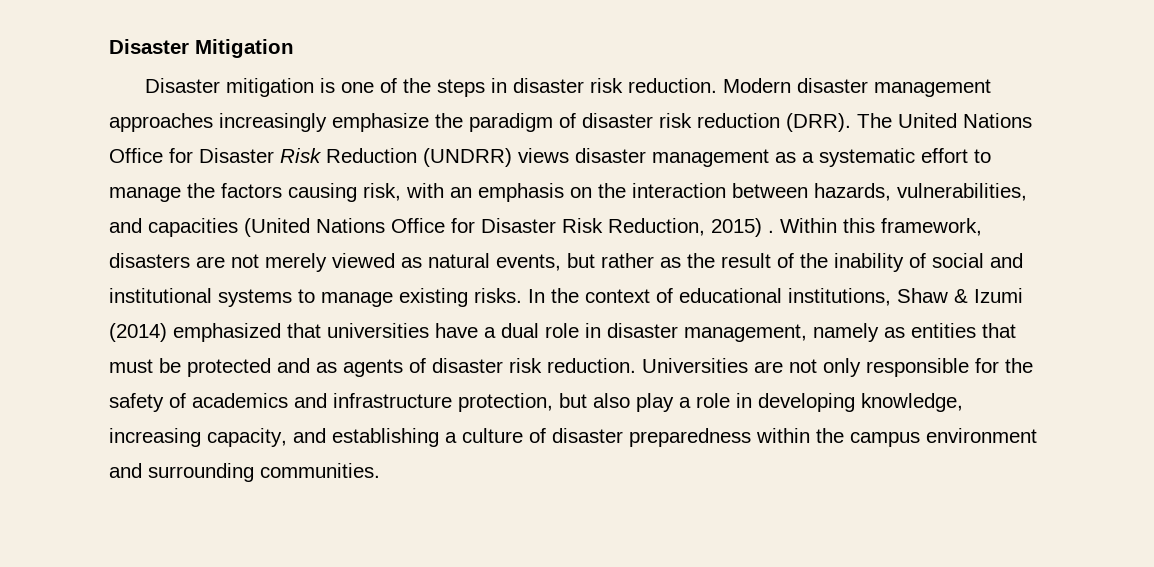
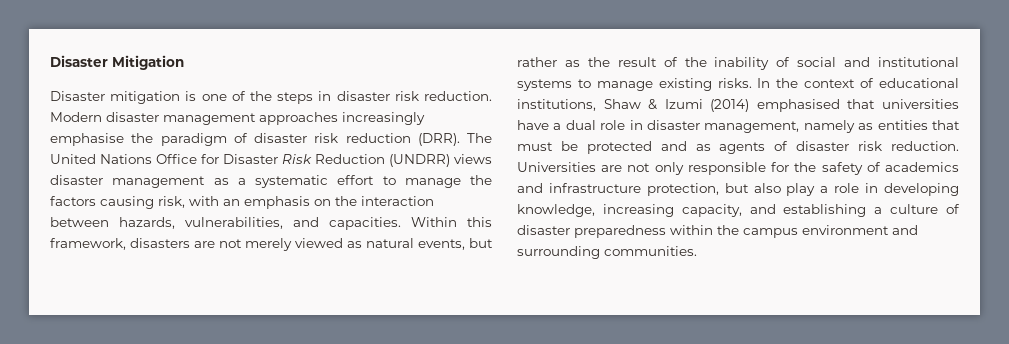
- Modern disaster management approaches increasingly emphasize the paradigm of disaster risk reduction (DRR).
+ Modern disaster management approaches increasingly emphasise the paradigm of disaster risk reduction (DRR).
- The United Nations Office for Disaster Risk Reduction (UNDRR) views disaster management as a systematic effort to manage the factors causing risk, with an emphasis on the interaction between hazards, vulnerabilities, and capacities (United Nations Office for Disaster Risk Reduction, 2015) .
+ The United Nations Office for Disaster Risk Reduction (UNDRR) views disaster management as a systematic effort to manage the factors causing risk, with an emphasis on the interaction between hazards, vulnerabilities, and capacities.
- In the context of educational institutions, Shaw & Izumi (2014) emphasized that universities have a dual role in disaster management, namely as entities that must be protected and as agents of disaster risk reduction.
+ In the context of educational institutions, Shaw & Izumi (2014) emphasised that universities have a dual role in disaster management, namely as entities that must be protected and as agents of disaster risk reduction.

